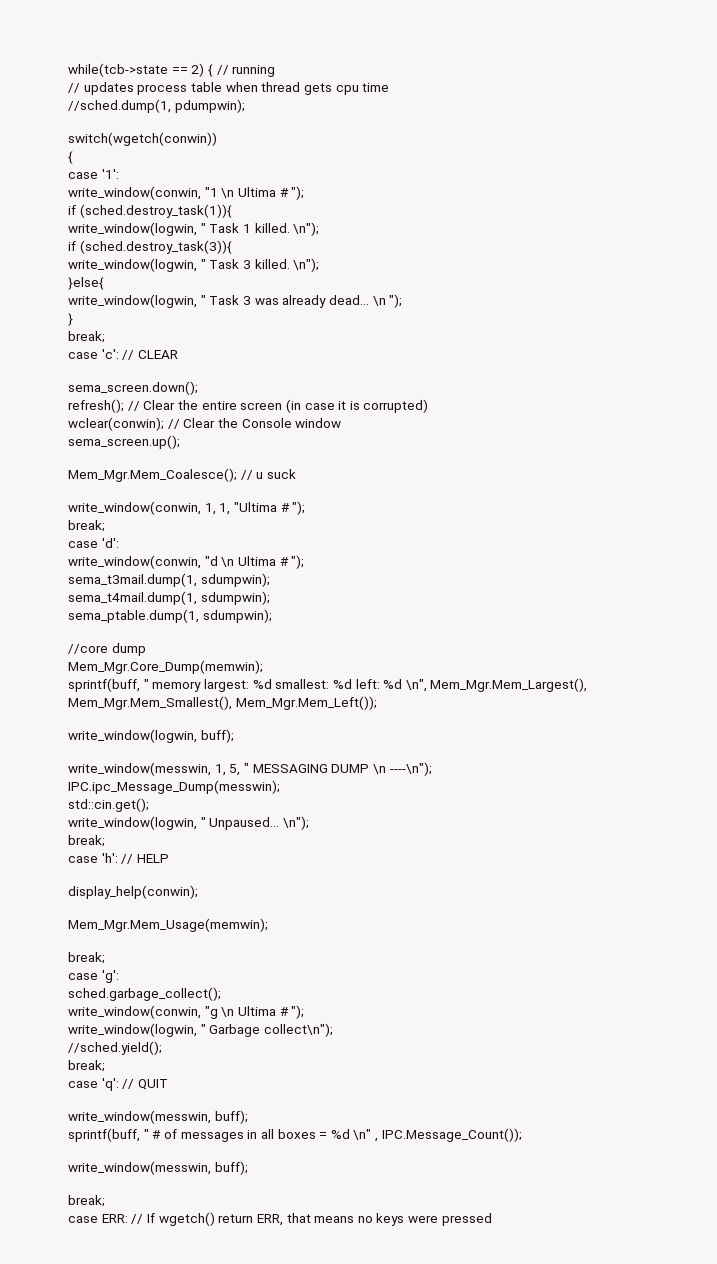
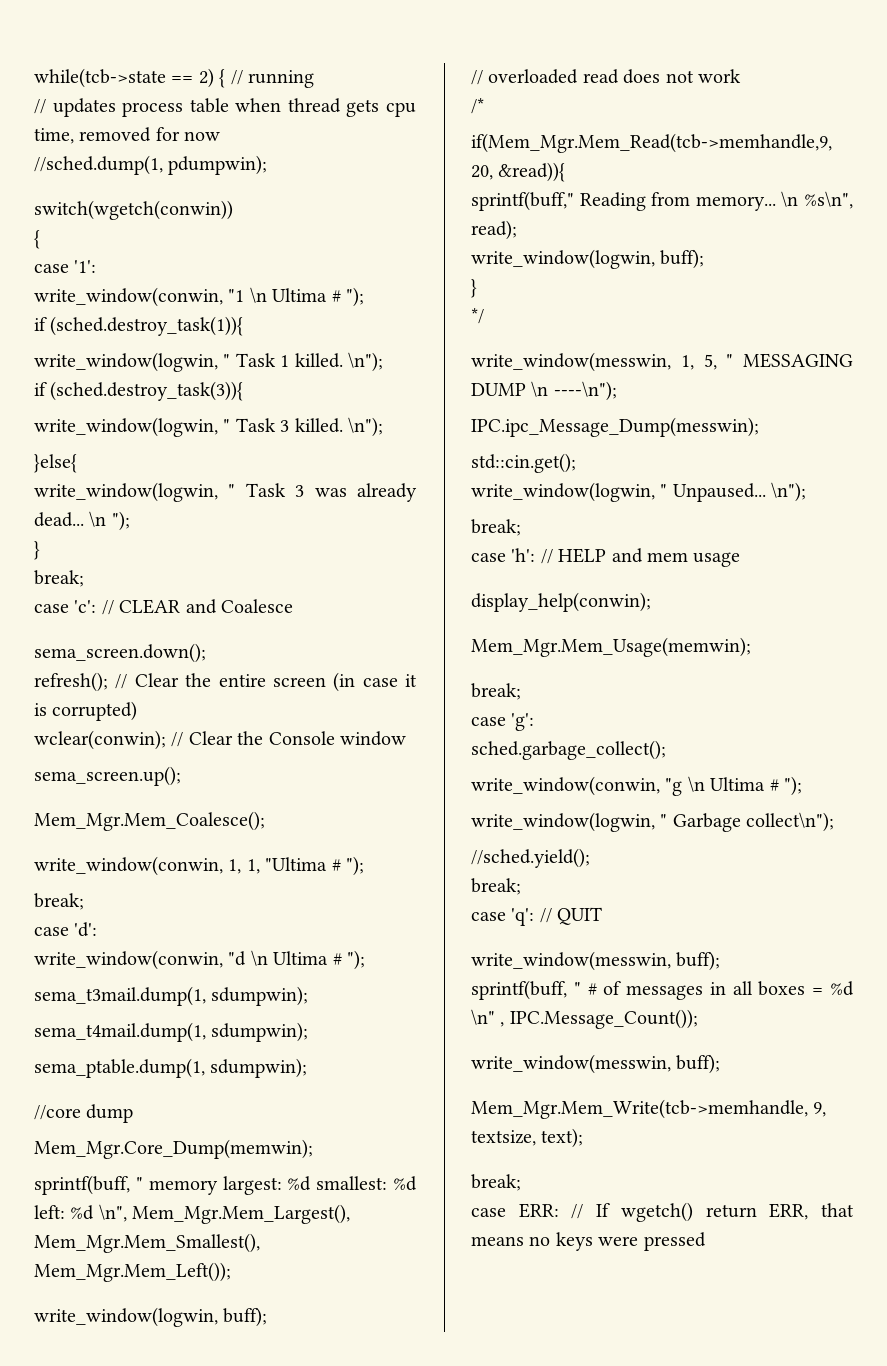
- // updates process table when thread gets cpu time
+ // updates process table when thread gets cpu time, removed for now
- case 'c': // CLEAR
+ case 'c': // CLEAR and Coalesce
- Mem_Mgr.Mem_Coalesce(); // u suck
+ Mem_Mgr.Mem_Coalesce();
+ // overloaded read does not work
+ /*
+ if(Mem_Mgr.Mem_Read(tcb->memhandle,9, 20, &read)){
+ sprintf(buff," Reading from memory... \n %s\n", read);
+ write_window(logwin, buff);
+ }
+ */
- case 'h': // HELP
+ case 'h': // HELP and mem usage
+ Mem_Mgr.Mem_Write(tcb->memhandle, 9, textsize, text);

